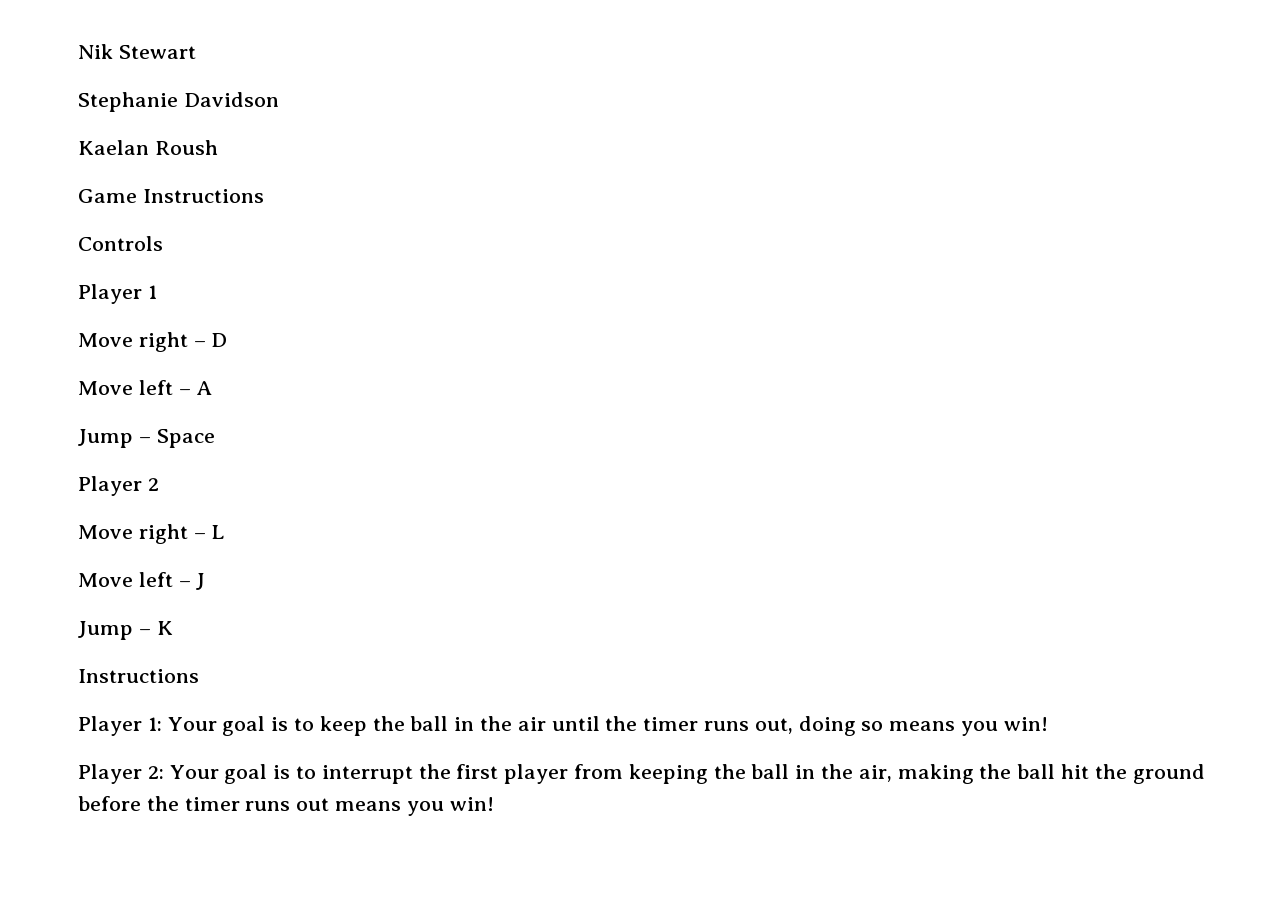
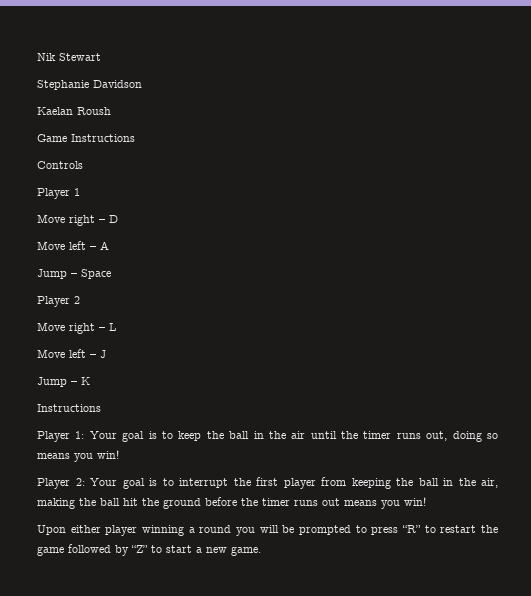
+ Upon either player winning a round you will be prompted to press “R” to restart the game followed by “Z” to start a new game.

